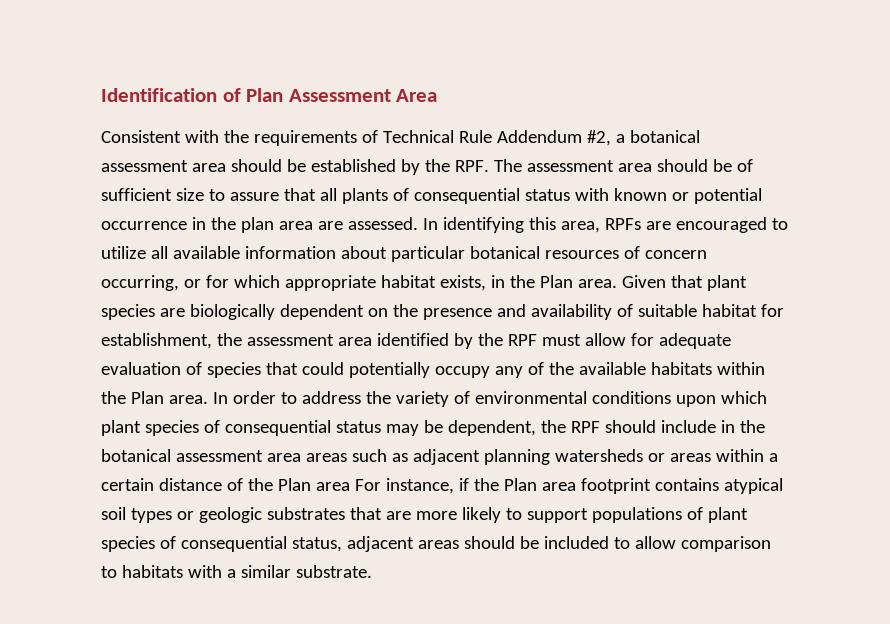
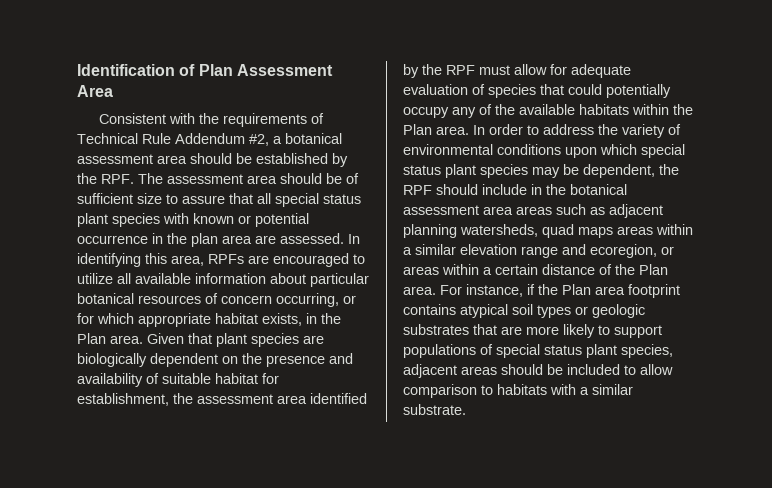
- Consistent with the requirements of Technical Rule Addendum #2, a botanical assessment area should be established by the RPF. The assessment area should be of sufficient size to assure that all plants of consequential status with known or potential occurrence in the plan area are assessed.
+ Consistent with the requirements of Technical Rule Addendum #2, a botanical assessment area should be established by the RPF. The assessment area should be of sufficient size to assure that all special status plant species with known or potential occurrence in the plan area are assessed.
- In order to address the variety of environmental conditions upon which plant species of consequential status may be dependent, the RPF should include in the botanical assessment area areas such as adjacent planning watersheds or areas within a certain distance of the Plan area For instance, if the Plan area footprint contains atypical soil types or geologic substrates that are more likely to support populations of plant species of consequential status, adjacent areas should be included to allow comparison to habitats with a similar substrate.
+ In order to address the variety of environmental conditions upon which special status plant species may be dependent, the RPF should include in the botanical assessment area areas such as adjacent planning watersheds, quad maps areas within a similar elevation range and ecoregion, or areas within a certain distance of the Plan area. For instance, if the Plan area footprint contains atypical soil types or geologic substrates that are more likely to support populations of special status plant species, adjacent areas should be included to allow comparison to habitats with a similar substrate.

